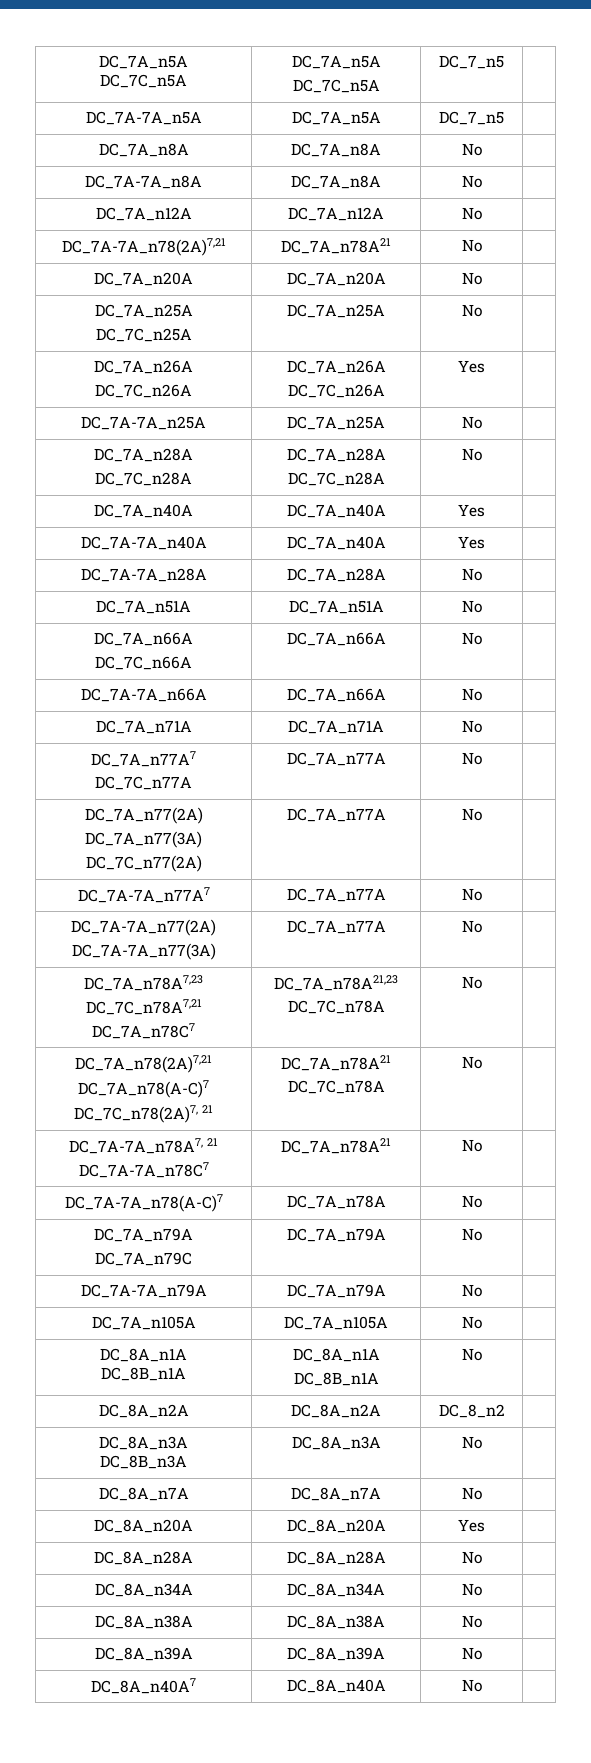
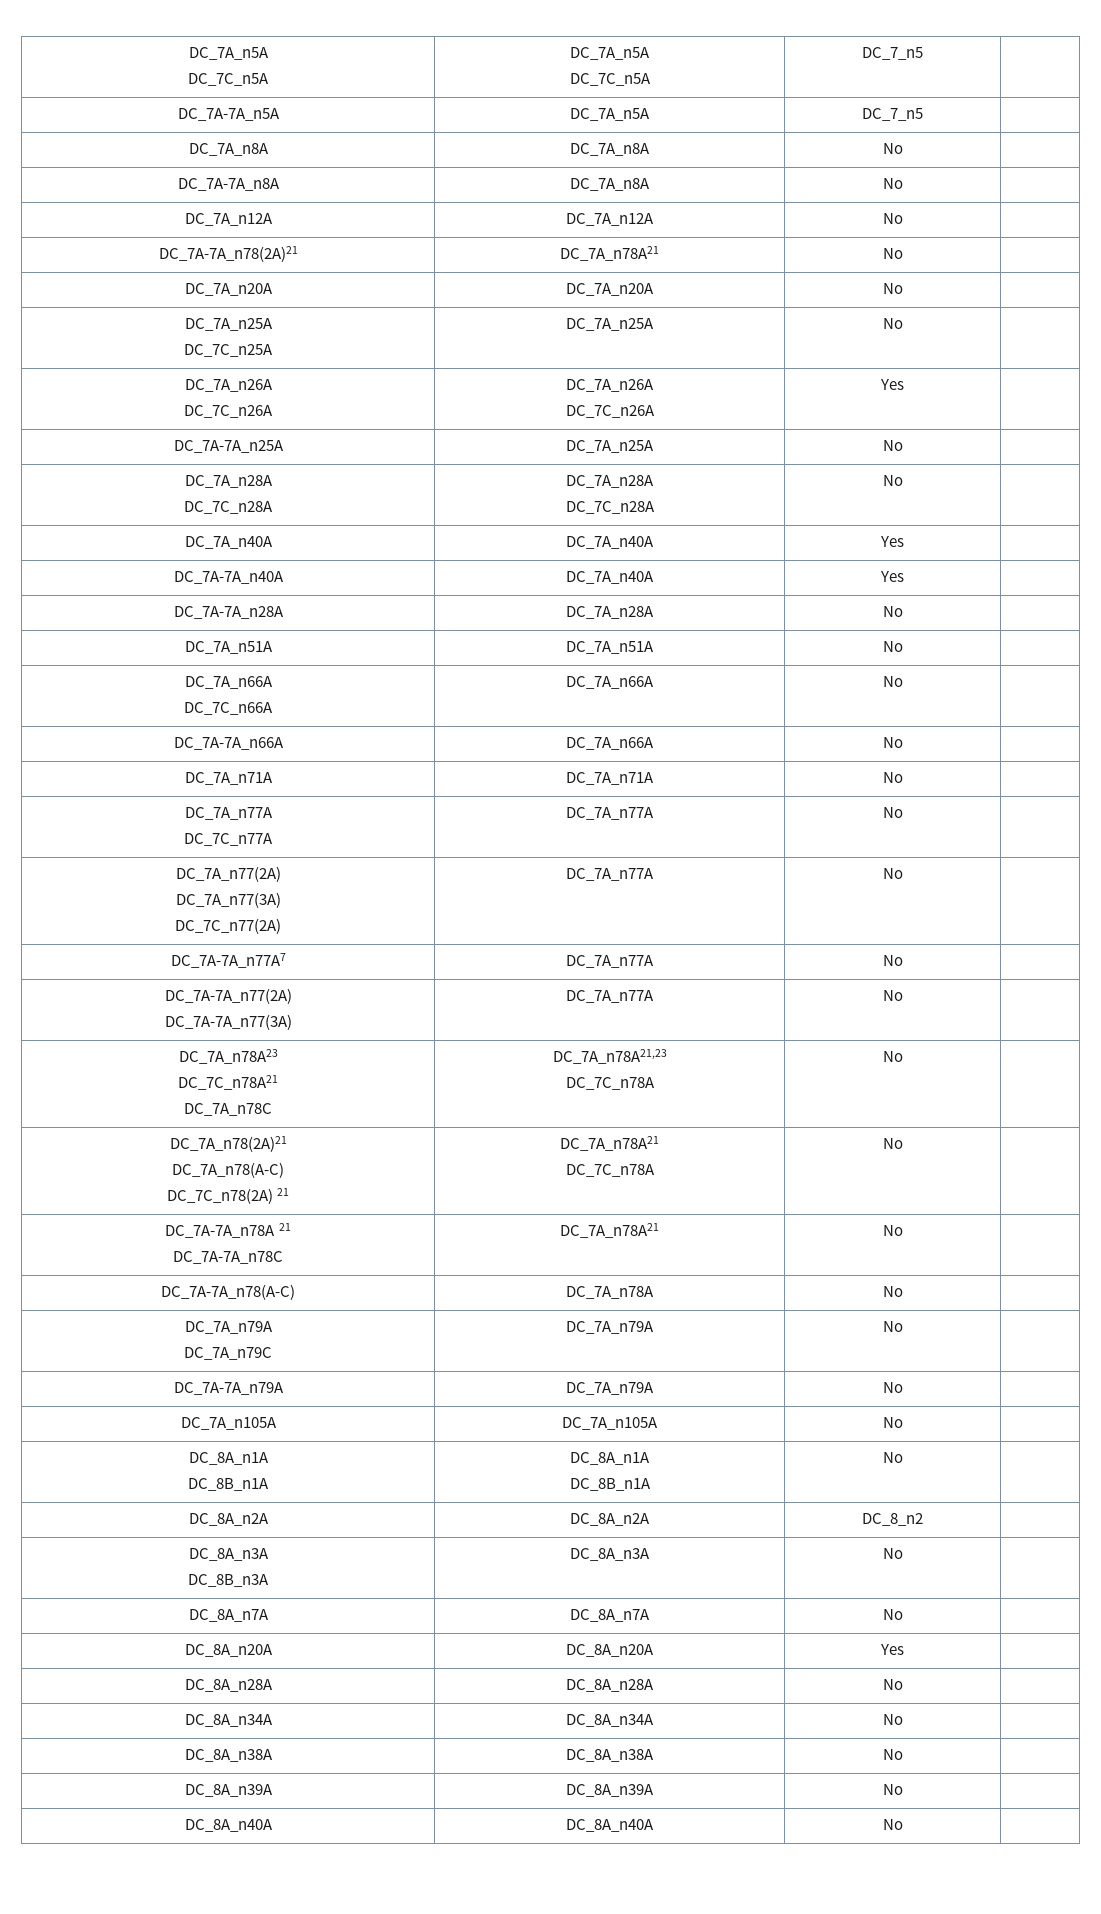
- DC_7A-7A_n78(2A)7,21 | DC_7A_n78A21 | No |
+ DC_7A-7A_n78(2A)21 | DC_7A_n78A21 | No |
  DC_7A_n71A | DC_7A_n71A | No |
- DC_7A_n77A7
+ DC_7A_n77A
- DC_7A_n78A7,23
- DC_7C_n78A7,21
- DC_7A_n78C7 | DC_7A_n78A21,23
+ DC_7A_n78A23
+ DC_7C_n78A21
+ DC_7A_n78C | DC_7A_n78A21,23
- DC_7A_n78(2A)7,21
- DC_7A_n78(A-C)7
- DC_7C_n78(2A)7, 21 | DC_7A_n78A21
+ DC_7A_n78(2A)21
+ DC_7A_n78(A-C)
+ DC_7C_n78(2A) 21 | DC_7A_n78A21
- DC_7A-7A_n78A7, 21
- DC_7A-7A_n78C7 | DC_7A_n78A21 | No |
- DC_7A-7A_n78(A-C)7 | DC_7A_n78A | No |
+ DC_7A-7A_n78A 21
+ DC_7A-7A_n78C | DC_7A_n78A21 | No |
+ DC_7A-7A_n78(A-C) | DC_7A_n78A | No |
- DC_8A_n40A7 | DC_8A_n40A | No |
+ DC_8A_n40A | DC_8A_n40A | No |

